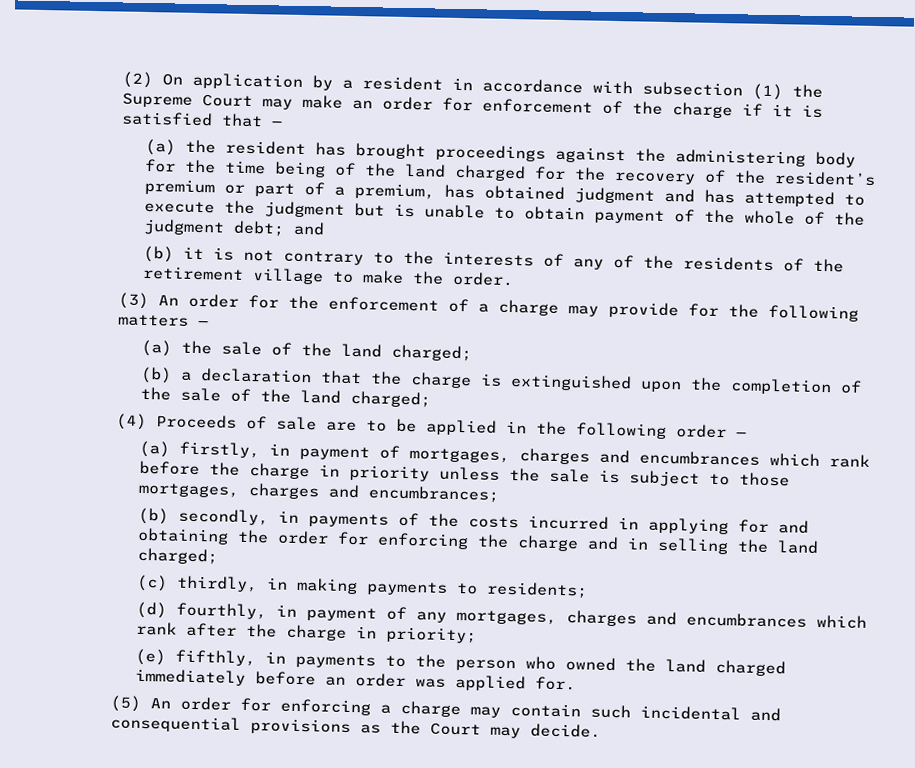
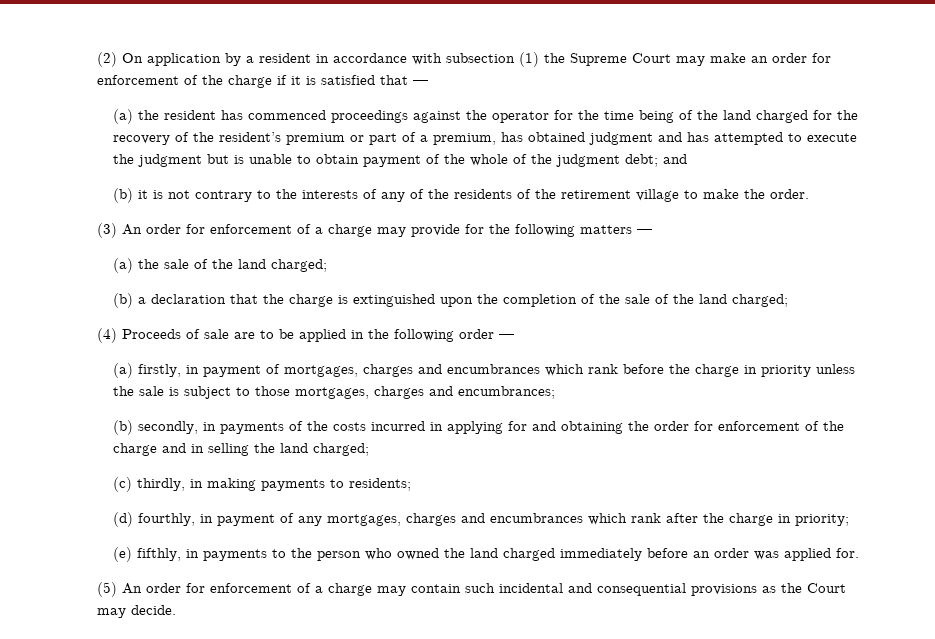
- (a) the resident has brought proceedings against the administering body for the time being of the land charged for the recovery of the resident’s premium or part of a premium, has obtained judgment and has attempted to execute the judgment but is unable to obtain payment of the whole of the judgment debt; and
+ (a) the resident has commenced proceedings against the operator for the time being of the land charged for the recovery of the resident’s premium or part of a premium, has obtained judgment and has attempted to execute the judgment but is unable to obtain payment of the whole of the judgment debt; and
- (3) An order for the enforcement of a charge may provide for the following matters —
+ (3) An order for enforcement of a charge may provide for the following matters —
- (b) secondly, in payments of the costs incurred in applying for and obtaining the order for enforcing the charge and in selling the land charged;
+ (b) secondly, in payments of the costs incurred in applying for and obtaining the order for enforcement of the charge and in selling the land charged;
- (5) An order for enforcing a charge may contain such incidental and consequential provisions as the Court may decide.
+ (5) An order for enforcement of a charge may contain such incidental and consequential provisions as the Court may decide.

